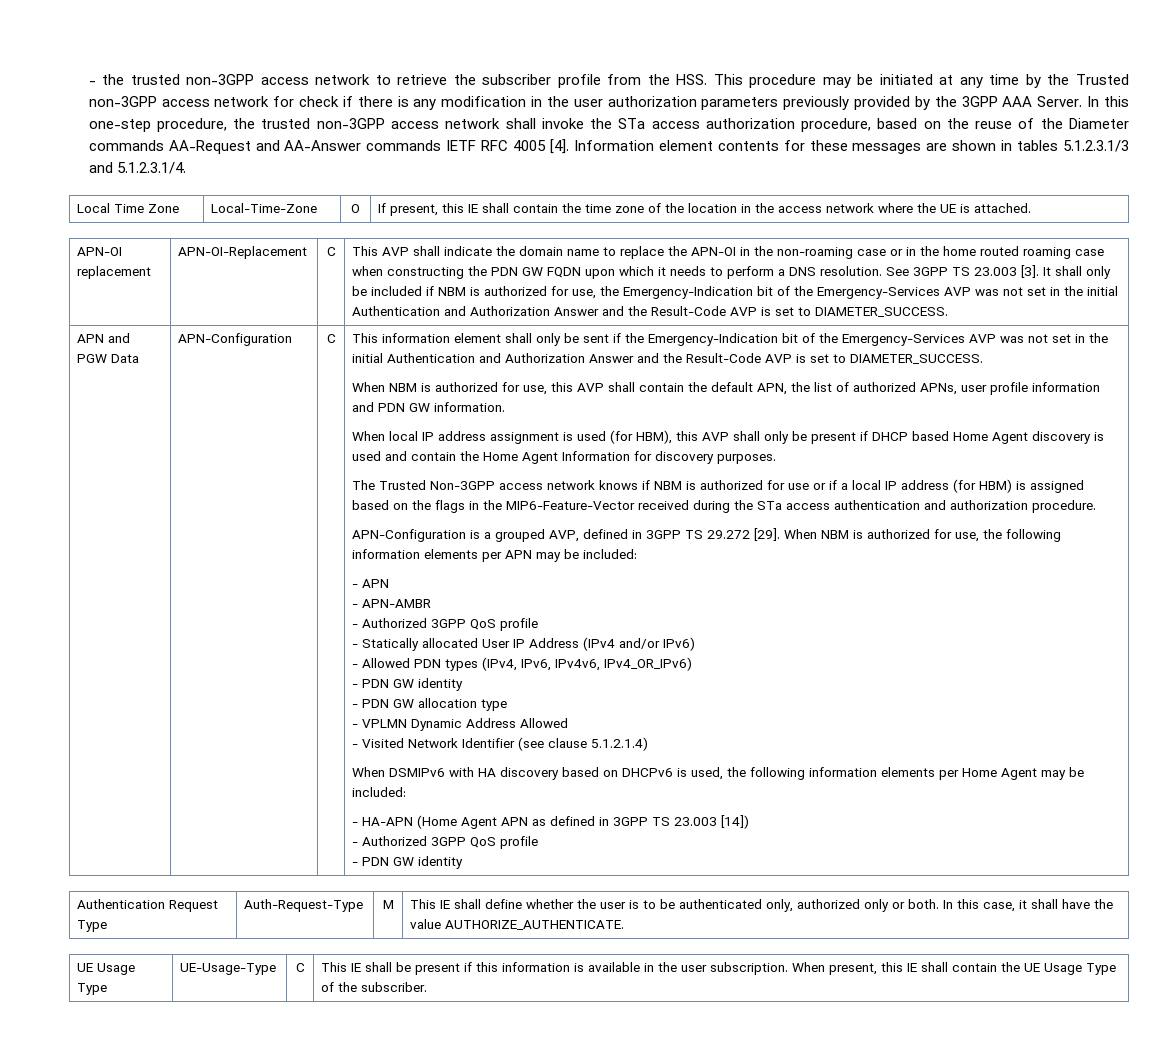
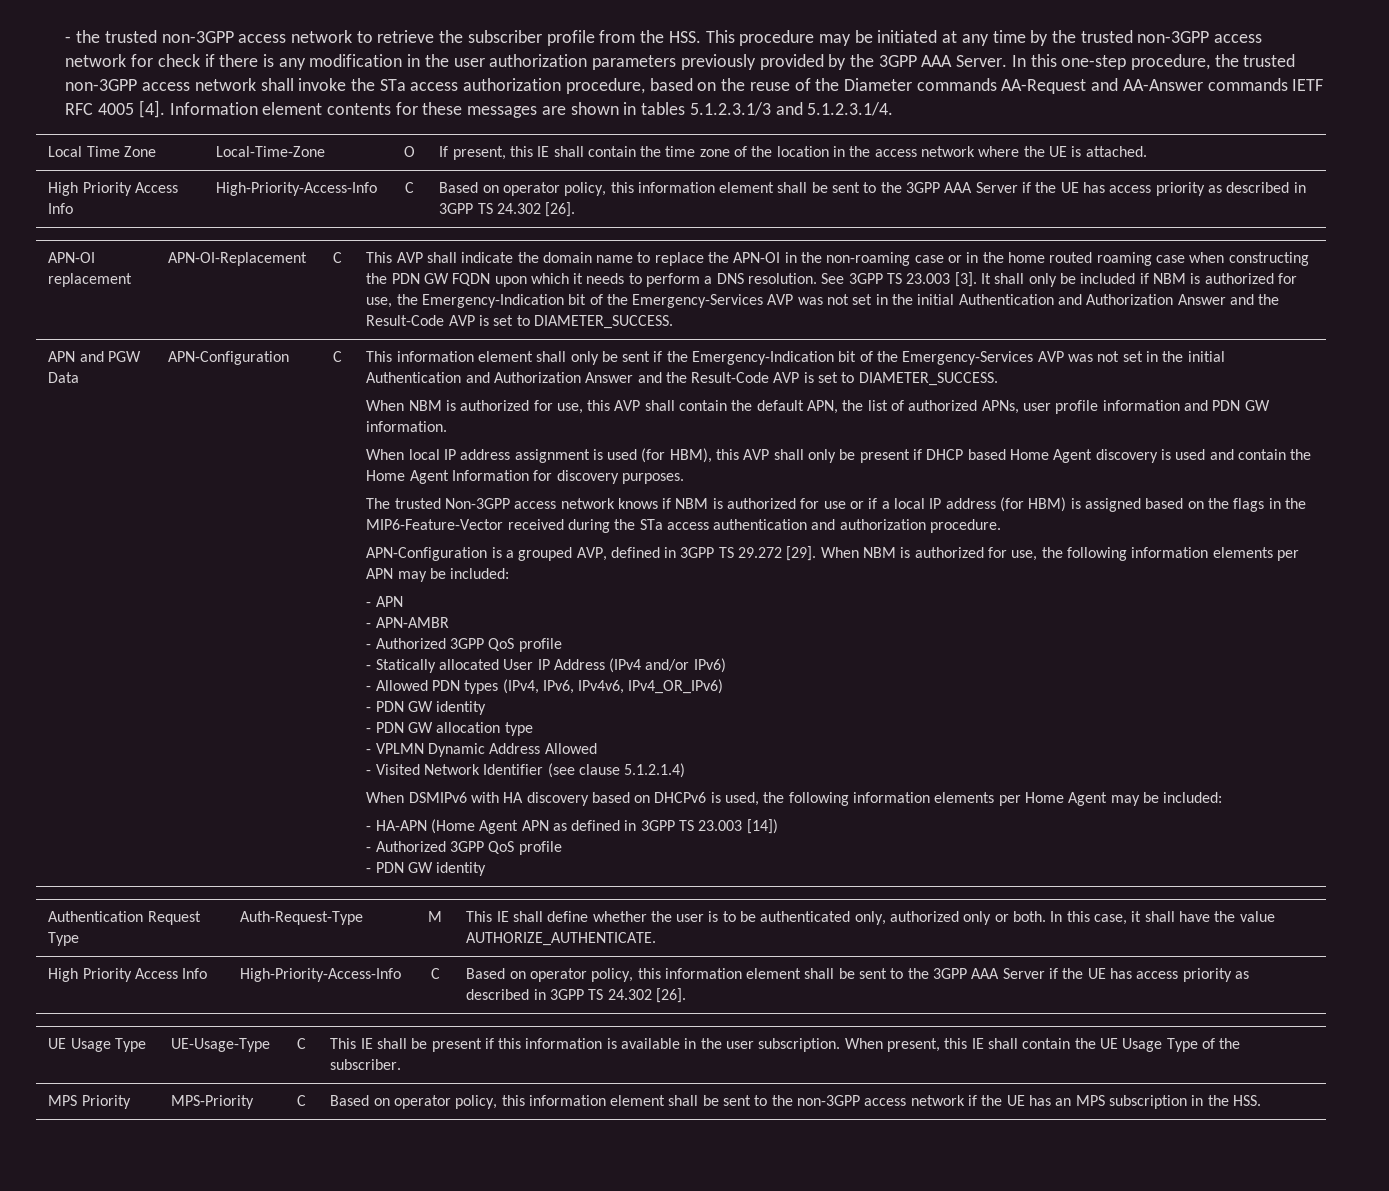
- - the trusted non-3GPP access network to retrieve the subscriber profile from the HSS. This procedure may be initiated at any time by the Trusted non-3GPP access network for check if there is any modification in the user authorization parameters previously provided by the 3GPP AAA Server.
+ - the trusted non-3GPP access network to retrieve the subscriber profile from the HSS. This procedure may be initiated at any time by the trusted non-3GPP access network for check if there is any modification in the user authorization parameters previously provided by the 3GPP AAA Server.
  Local Time Zone | Local-Time-Zone | O | If present, this IE shall contain the time zone of the location in the access network where the UE is attached.
+ High Priority Access Info | High-Priority-Access-Info | C | Based on operator policy, this information element shall be sent to the 3GPP AAA Server if the UE has access priority as described in 3GPP TS 24.302 [26].
- The Trusted Non-3GPP access network knows if NBM is authorized for use or if a local IP address (for HBM) is assigned based on the flags in the MIP6-Feature-Vector received during the STa access authentication and authorization procedure.
+ The trusted Non-3GPP access network knows if NBM is authorized for use or if a local IP address (for HBM) is assigned based on the flags in the MIP6-Feature-Vector received during the STa access authentication and authorization procedure.
  Authentication Request Type | Auth-Request-Type | M | This IE shall define whether the user is to be authenticated only, authorized only or both. In this case, it shall have the value AUTHORIZE_AUTHENTICATE.
+ High Priority Access Info | High-Priority-Access-Info | C | Based on operator policy, this information element shall be sent to the 3GPP AAA Server if the UE has access priority as described in 3GPP TS 24.302 [26].
+ MPS Priority | MPS-Priority | C | Based on operator policy, this information element shall be sent to the non-3GPP access network if the UE has an MPS subscription in the HSS.

